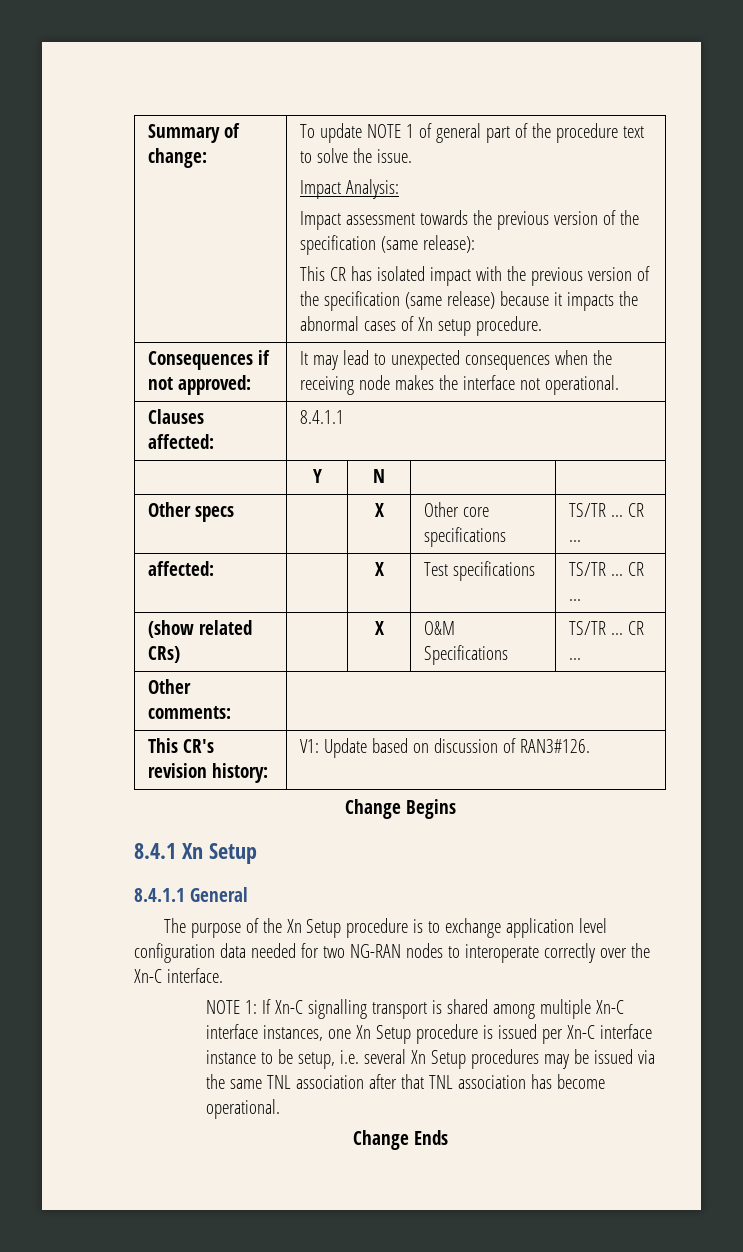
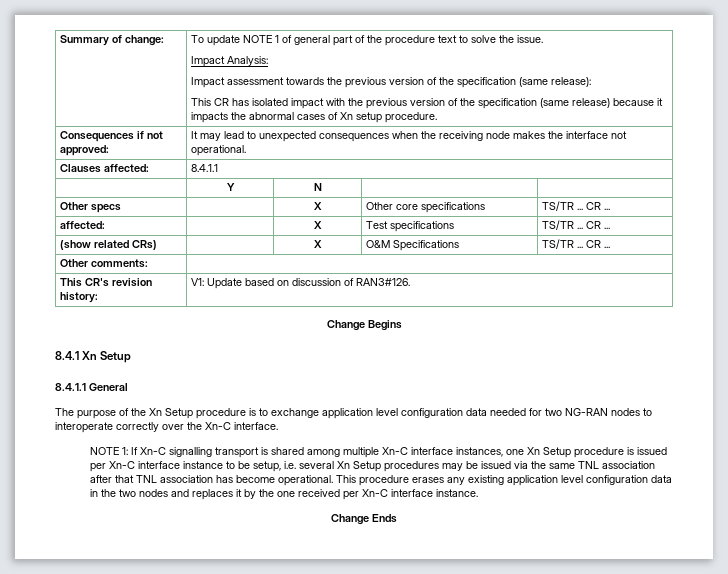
+ This procedure erases any existing application level configuration data in the two nodes and replaces it by the one received per Xn-C interface instance.

